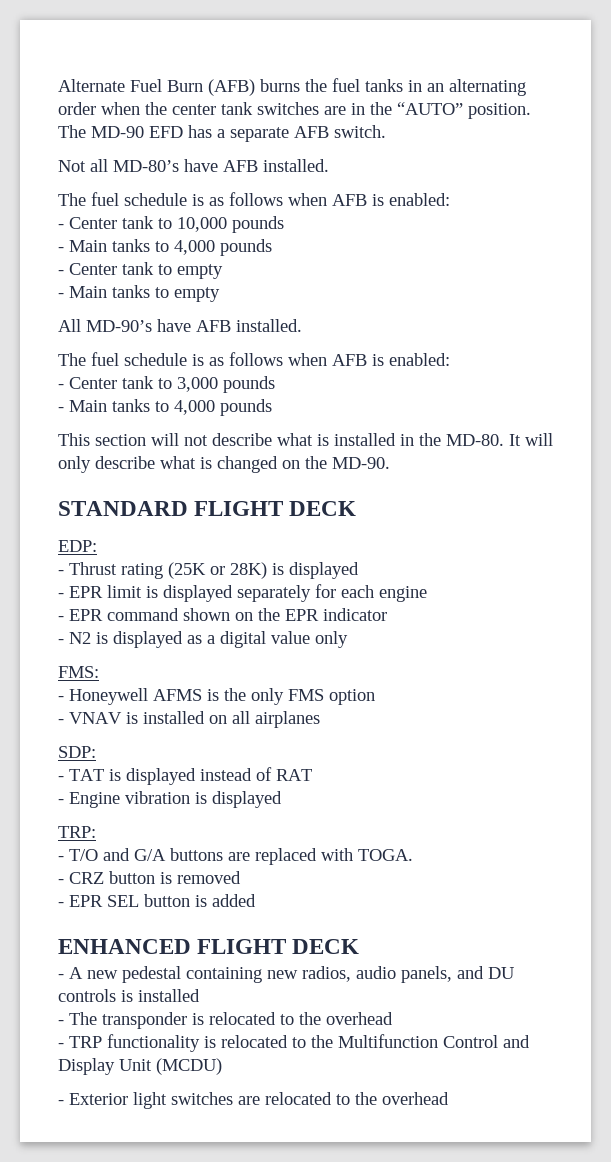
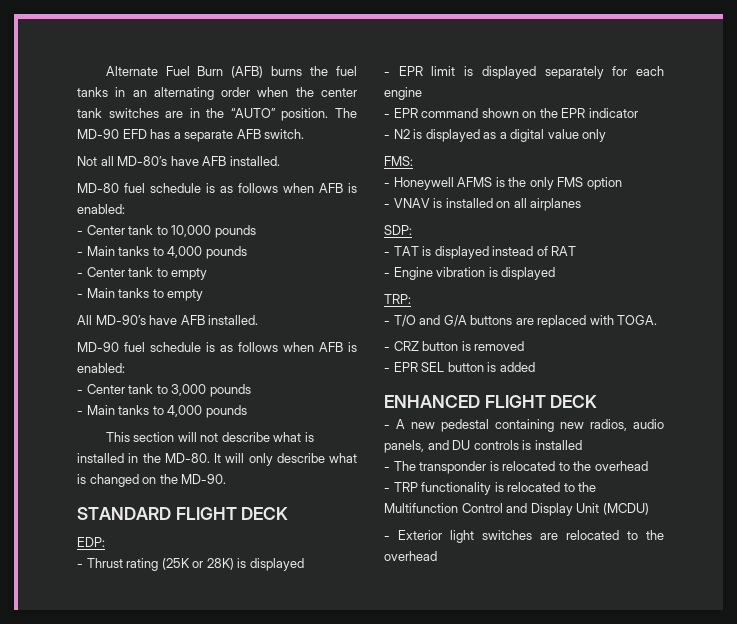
  Not all MD-80’s have AFB installed.
- The fuel schedule is as follows when AFB is enabled:
+ MD-80 fuel schedule is as follows when AFB is enabled:
  All MD-90’s have AFB installed.
- The fuel schedule is as follows when AFB is enabled:
+ MD-90 fuel schedule is as follows when AFB is enabled:

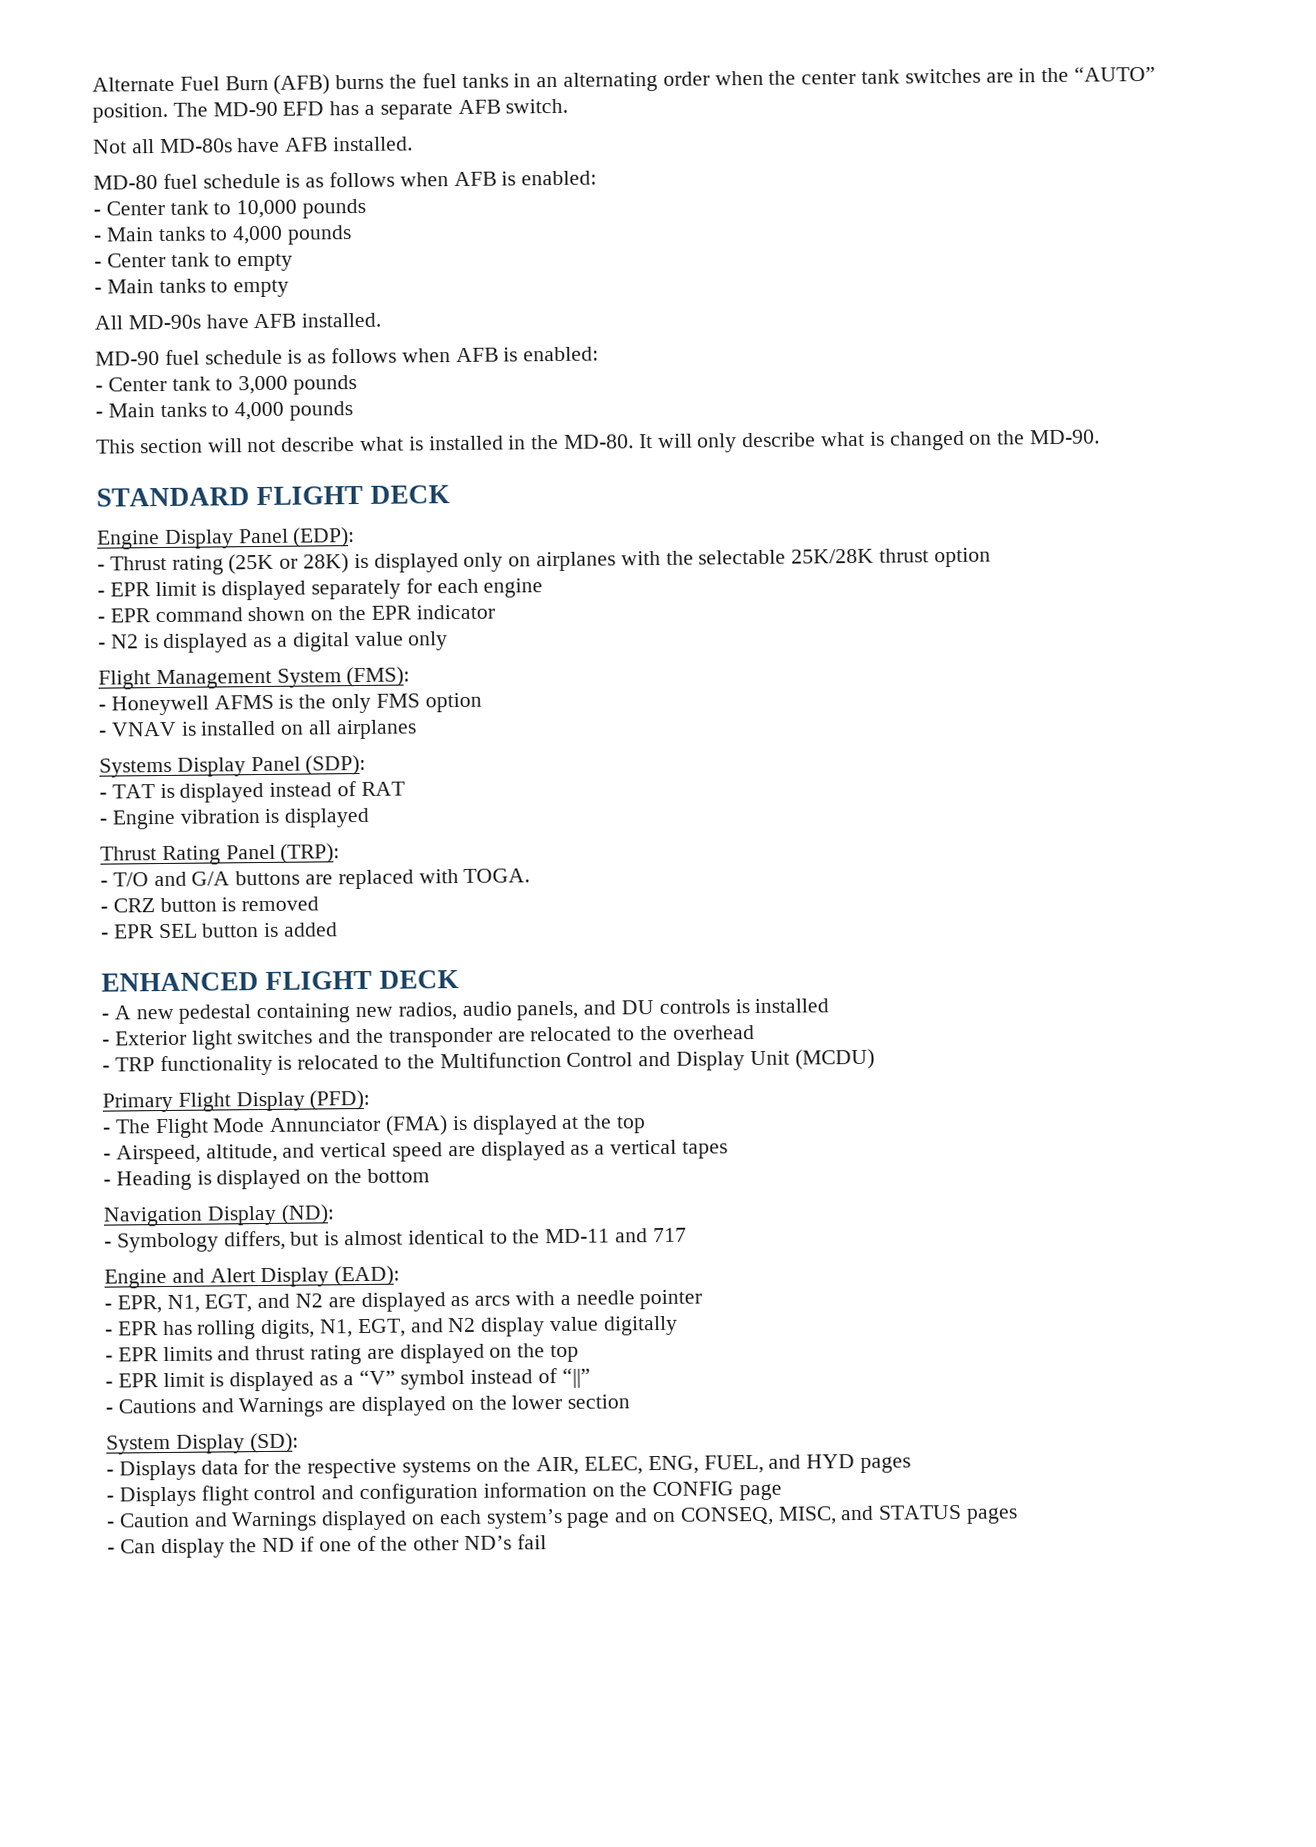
- Not all MD-80’s have AFB installed.
+ Not all MD-80s have AFB installed.
- All MD-90’s have AFB installed.
+ All MD-90s have AFB installed.
- EDP:
+ Engine Display Panel (EDP):
- - Thrust rating (25K or 28K) is displayed
+ - Thrust rating (25K or 28K) is displayed only on airplanes with the selectable 25K/28K thrust option
- FMS:
+ Flight Management System (FMS):
- SDP:
+ Systems Display Panel (SDP):
- TRP:
+ Thrust Rating Panel (TRP):
- - The transponder is relocated to the overhead
+ - Exterior light switches and the transponder are relocated to the overhead
- - Exterior light switches are relocated to the overhead
+ Primary Flight Display (PFD):
+ - The Flight Mode Annunciator (FMA) is displayed at the top
+ - Airspeed, altitude, and vertical speed are displayed as a vertical tapes
+ - Heading is displayed on the bottom
+ Navigation Display (ND):
+ - Symbology differs, but is almost identical to the MD-11 and 717
+ Engine and Alert Display (EAD):
+ - EPR, N1, EGT, and N2 are displayed as arcs with a needle pointer
+ - EPR has rolling digits, N1, EGT, and N2 display value digitally
+ - EPR limits and thrust rating are displayed on the top
+ - EPR limit is displayed as a “V” symbol instead of “||”
+ - Cautions and Warnings are displayed on the lower section
+ System Display (SD):
+ - Displays data for the respective systems on the AIR, ELEC, ENG, FUEL, and HYD pages
+ - Displays flight control and configuration information on the CONFIG page
+ - Caution and Warnings displayed on each system’s page and on CONSEQ, MISC, and STATUS pages
+ - Can display the ND if one of the other ND’s fail

